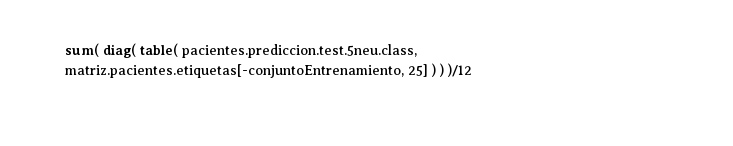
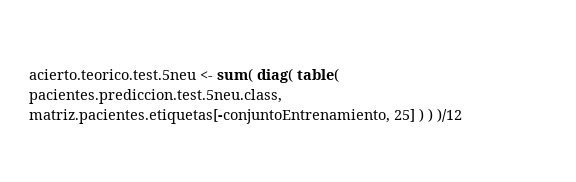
- sum( diag( table( pacientes.prediccion.test.5neu.class, matriz.pacientes.etiquetas[-conjuntoEntrenamiento, 25] ) ) )/12
+ acierto.teorico.test.5neu <- sum( diag( table( pacientes.prediccion.test.5neu.class, matriz.pacientes.etiquetas[-conjuntoEntrenamiento, 25] ) ) )/12

